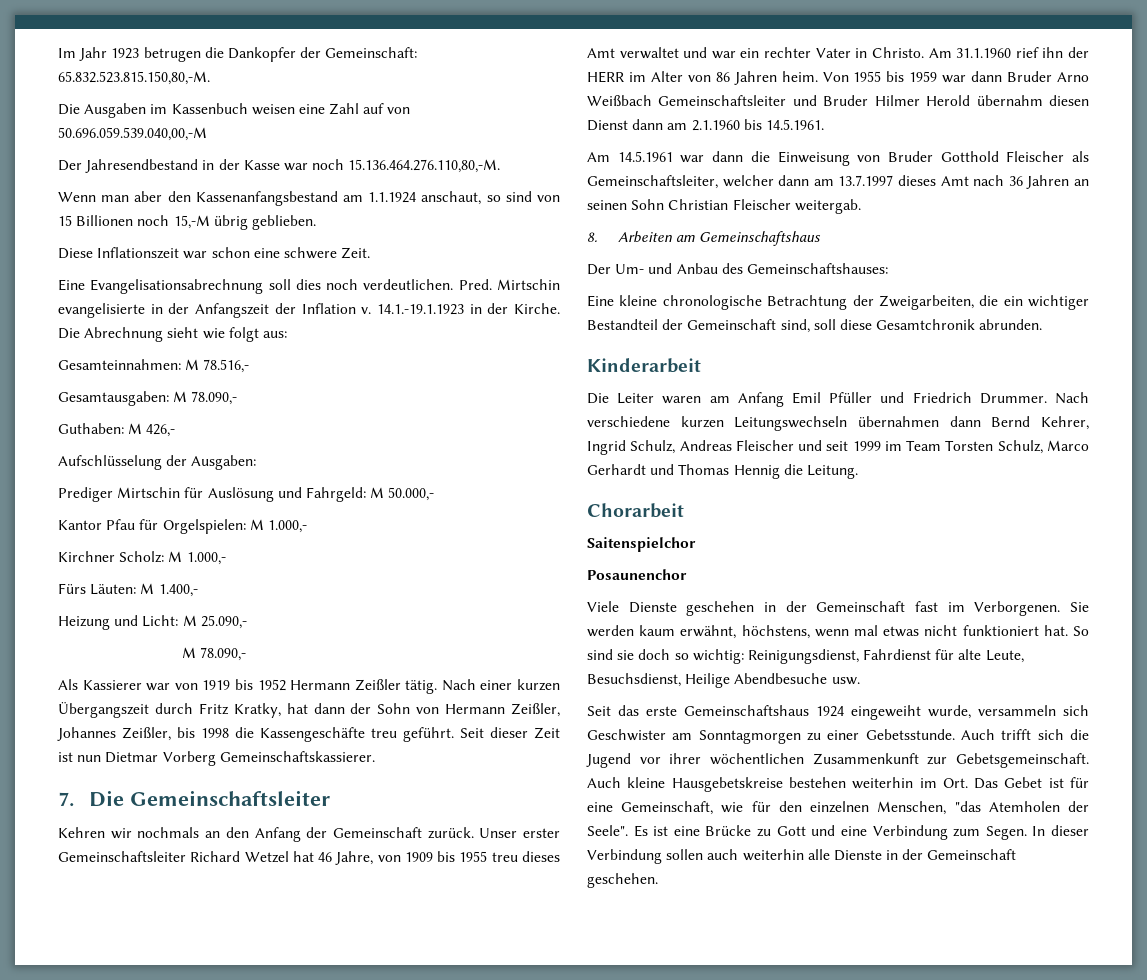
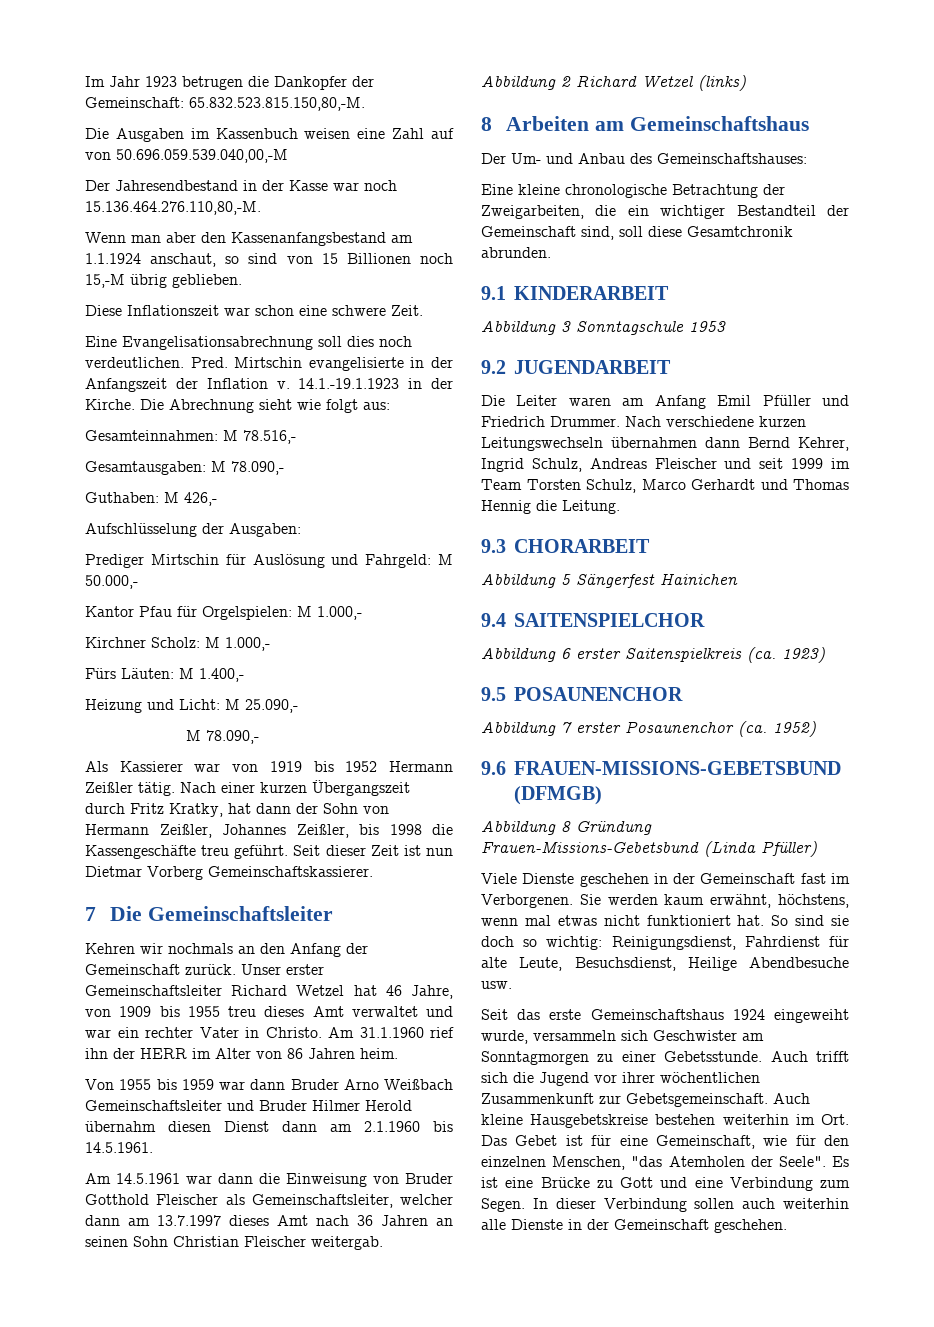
- 7. Die Gemeinschaftsleiter
+ 7 Die Gemeinschaftsleiter
- Am 31.1.1960 rief ihn der HERR im Alter von 86 Jahren heim. Von 1955 bis 1959 war dann Bruder Arno Weißbach Gemeinschaftsleiter und Bruder Hilmer Herold übernahm diesen Dienst dann am 2.1.1960 bis 14.5.1961.
+ Am 31.1.1960 rief ihn der HERR im Alter von 86 Jahren heim.
+ Von 1955 bis 1959 war dann Bruder Arno Weißbach Gemeinschaftsleiter und Bruder Hilmer Herold übernahm diesen Dienst dann am 2.1.1960 bis 14.5.1961.
- 8. Arbeiten am Gemeinschaftshaus
+ Abbildung 2 Richard Wetzel (links)
+ 8 Arbeiten am Gemeinschaftshaus
- Kinderarbeit
+ 9.1 KINDERARBEIT
+ Abbildung 3 Sonntagschule 1953
+ 9.2 JUGENDARBEIT
- Chorarbeit
- Saitenspielchor
- Posaunenchor
+ 9.3 CHORARBEIT
+ Abbildung 5 Sängerfest Hainichen
+ 9.4 SAITENSPIELCHOR
+ Abbildung 6 erster Saitenspielkreis (ca. 1923)
+ 9.5 POSAUNENCHOR
+ Abbildung 7 erster Posaunenchor (ca. 1952)
+ 9.6 FRAUEN-MISSIONS-GEBETSBUND (DFMGB)
+ Abbildung 8 Gründung Frauen-Missions-Gebetsbund (Linda Pfüller)

